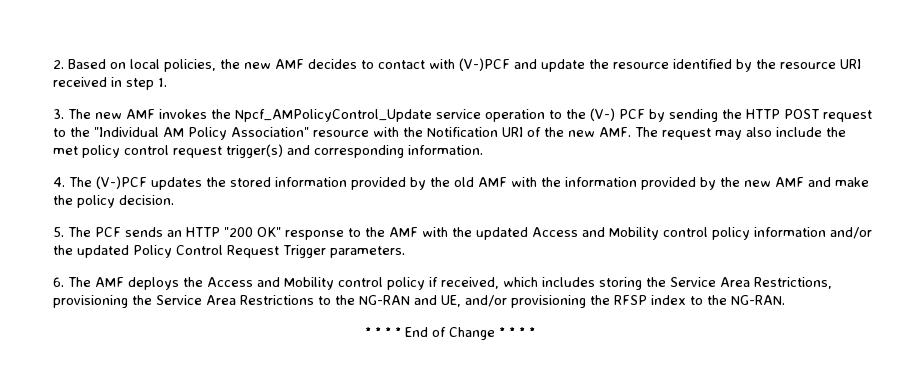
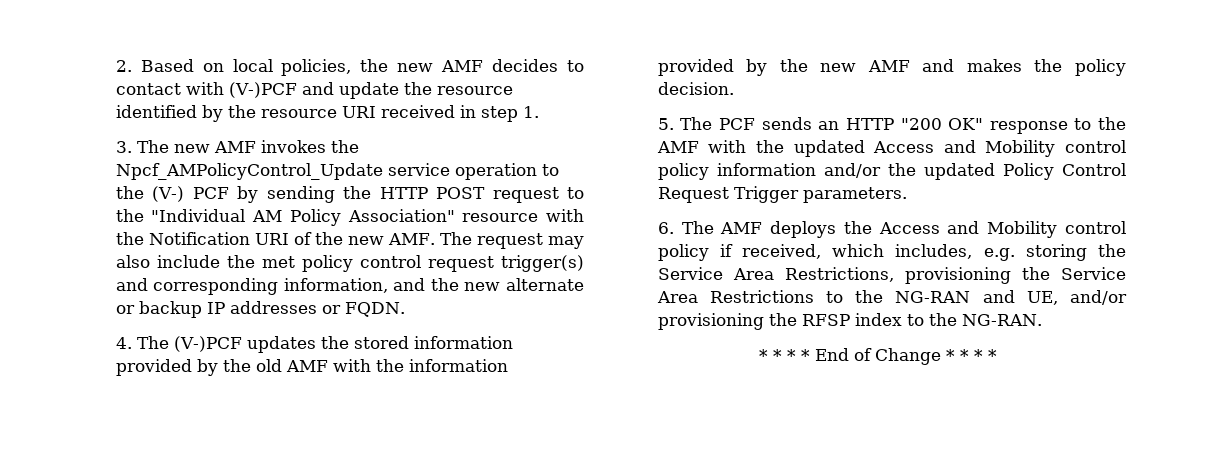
- 3. The new AMF invokes the Npcf_AMPolicyControl_Update service operation to the (V-) PCF by sending the HTTP POST request to the "Individual AM Policy Association" resource with the Notification URI of the new AMF. The request may also include the met policy control request trigger(s) and corresponding information.
+ 3. The new AMF invokes the Npcf_AMPolicyControl_Update service operation to the (V-) PCF by sending the HTTP POST request to the "Individual AM Policy Association" resource with the Notification URI of the new AMF. The request may also include the met policy control request trigger(s) and corresponding information, and the new alternate or backup IP addresses or FQDN.
- 4. The (V-)PCF updates the stored information provided by the old AMF with the information provided by the new AMF and make the policy decision.
+ 4. The (V-)PCF updates the stored information provided by the old AMF with the information provided by the new AMF and makes the policy decision.
- 6. The AMF deploys the Access and Mobility control policy if received, which includes storing the Service Area Restrictions, provisioning the Service Area Restrictions to the NG-RAN and UE, and/or provisioning the RFSP index to the NG-RAN.
+ 6. The AMF deploys the Access and Mobility control policy if received, which includes, e.g. storing the Service Area Restrictions, provisioning the Service Area Restrictions to the NG-RAN and UE, and/or provisioning the RFSP index to the NG-RAN.

